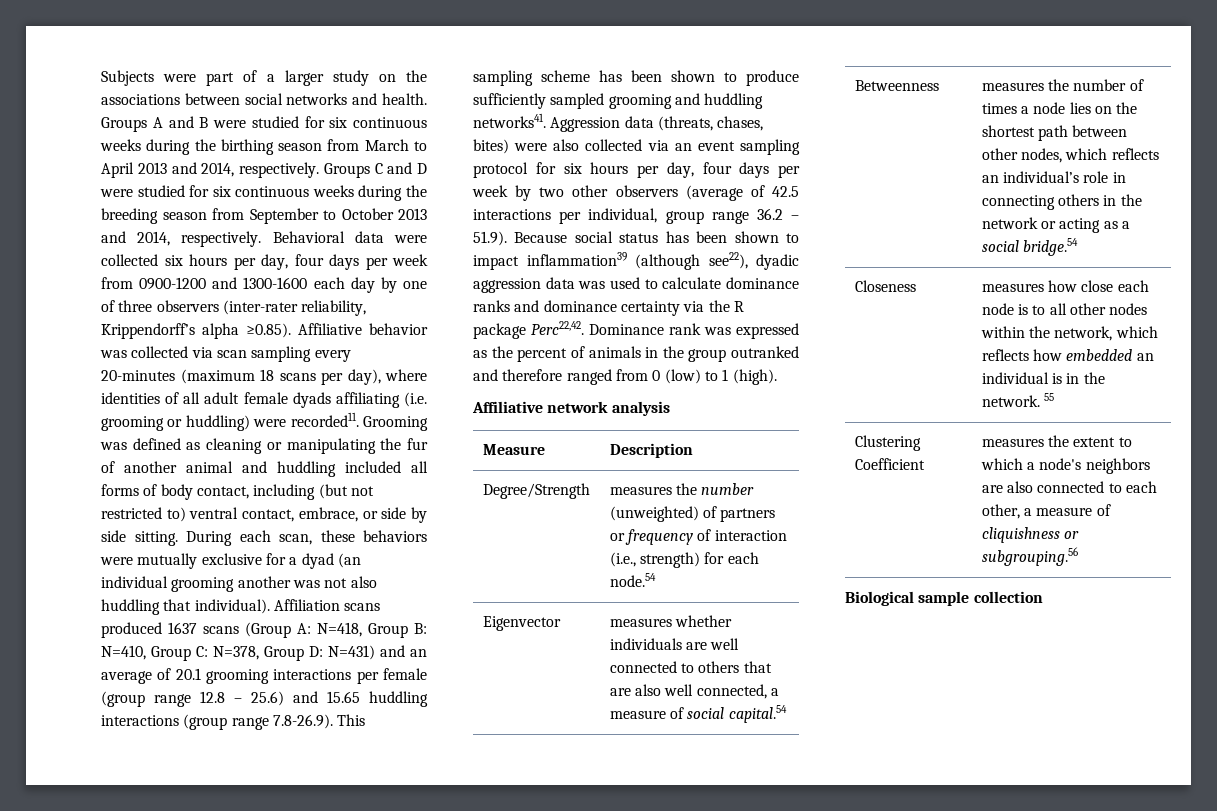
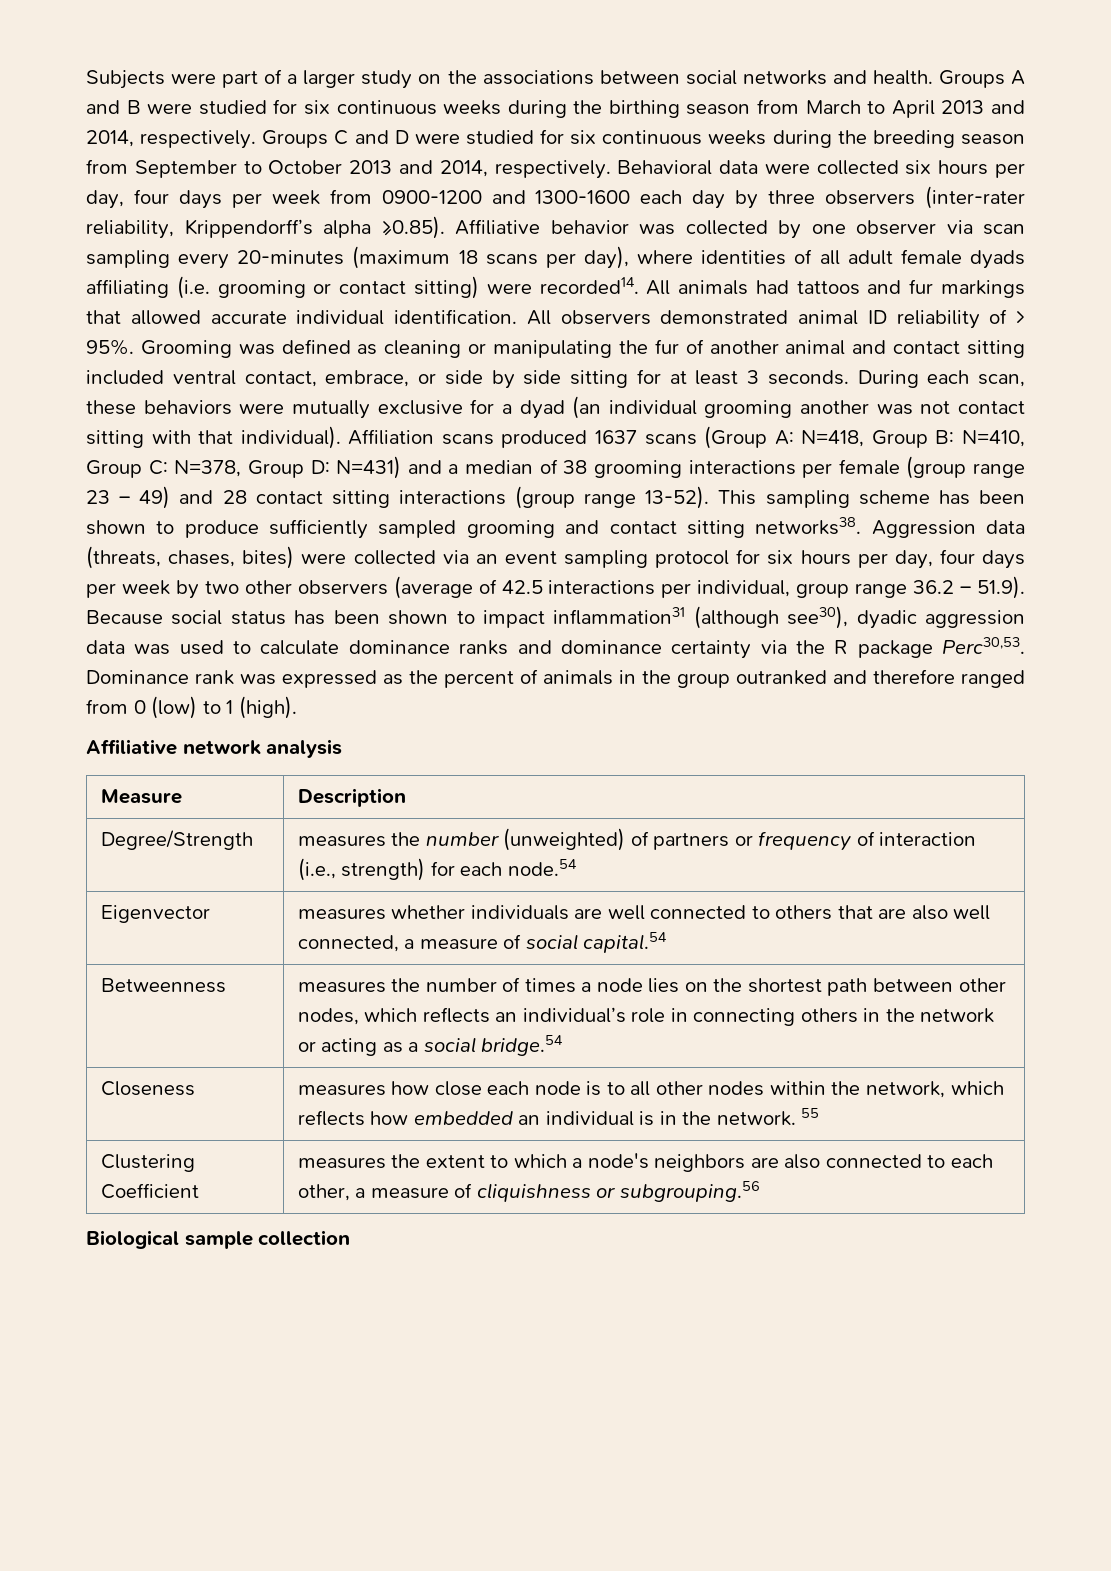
- Behavioral data were collected six hours per day, four days per week from 0900-1200 and 1300-1600 each day by one of three observers (inter-rater reliability, Krippendorff’s alpha ≥0.85). Affiliative behavior was collected via scan sampling every 20-minutes (maximum 18 scans per day), where identities of all adult female dyads affiliating (i.e. grooming or huddling) were recorded11.
+ Behavioral data were collected six hours per day, four days per week from 0900-1200 and 1300-1600 each day by three observers (inter-rater reliability, Krippendorff’s alpha ≥0.85). Affiliative behavior was collected by one observer via scan sampling every 20-minutes (maximum 18 scans per day), where identities of all adult female dyads affiliating (i.e. grooming or contact sitting) were recorded14. All animals had tattoos and fur markings that allowed accurate individual identification. All observers demonstrated animal ID reliability of > 95%.
- Grooming was defined as cleaning or manipulating the fur of another animal and huddling included all forms of body contact, including (but not restricted to) ventral contact, embrace, or side by side sitting.
+ Grooming was defined as cleaning or manipulating the fur of another animal and contact sitting included ventral contact, embrace, or side by side sitting for at least 3 seconds.
- During each scan, these behaviors were mutually exclusive for a dyad (an individual grooming another was not also huddling that individual).
+ During each scan, these behaviors were mutually exclusive for a dyad (an individual grooming another was not contact sitting with that individual).
- Affiliation scans produced 1637 scans (Group A: N=418, Group B: N=410, Group C: N=378, Group D: N=431) and an average of 20.1 grooming interactions per female (group range 12.8 – 25.6) and 15.65 huddling interactions (group range 7.8-26.9). This sampling scheme has been shown to produce sufficiently sampled grooming and huddling networks41.
+ Affiliation scans produced 1637 scans (Group A: N=418, Group B: N=410, Group C: N=378, Group D: N=431) and a median of 38 grooming interactions per female (group range 23 – 49) and 28 contact sitting interactions (group range 13-52). This sampling scheme has been shown to produce sufficiently sampled grooming and contact sitting networks38.
- Aggression data (threats, chases, bites) were also collected via an event sampling protocol for six hours per day, four days per week by two other observers (average of 42.5 interactions per individual, group range 36.2 – 51.9). Because social status has been shown to impact inflammation39 (although see22), dyadic aggression data was used to calculate dominance ranks and dominance certainty via the R package Perc22,42.
+ Aggression data (threats, chases, bites) were collected via an event sampling protocol for six hours per day, four days per week by two other observers (average of 42.5 interactions per individual, group range 36.2 – 51.9). Because social status has been shown to impact inflammation31 (although see30), dyadic aggression data was used to calculate dominance ranks and dominance certainty via the R package Perc30,53.

